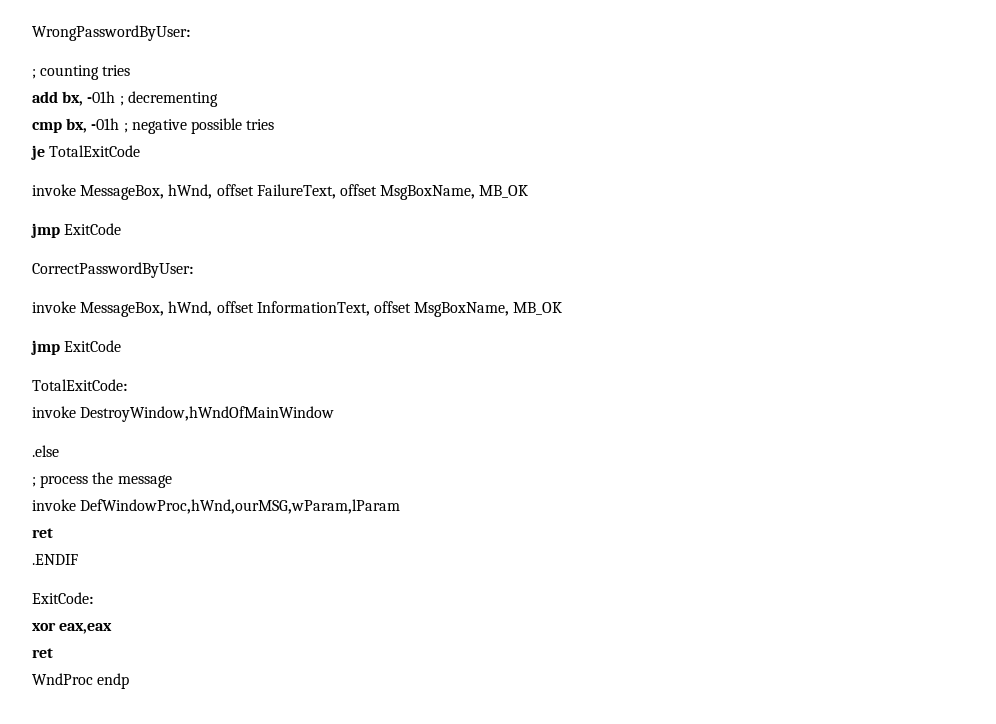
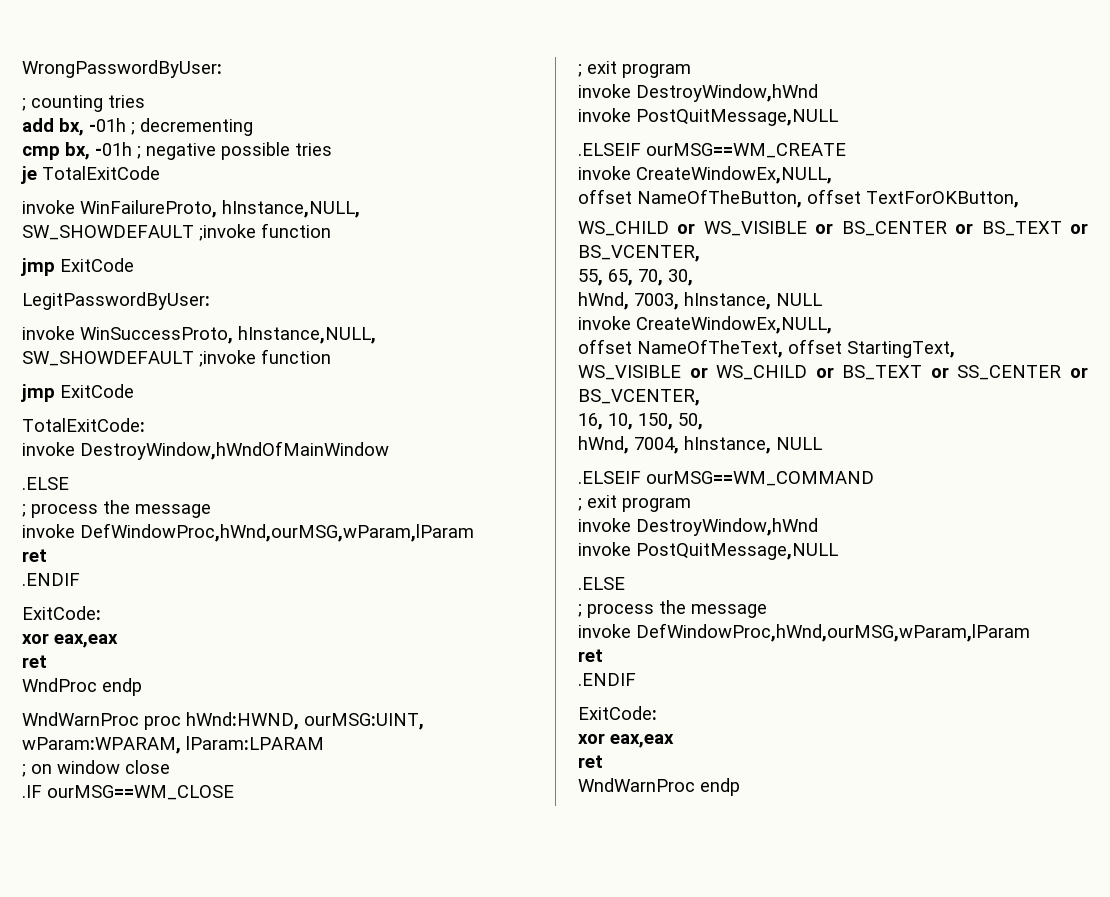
- invoke MessageBox, hWnd, offset FailureText, offset MsgBoxName, MB_OK
+ invoke WinFailureProto, hInstance,NULL, SW_SHOWDEFAULT ;invoke function
  jmp ExitCode
- CorrectPasswordByUser:
- invoke MessageBox, hWnd, offset InformationText, offset MsgBoxName, MB_OK
+ LegitPasswordByUser:
+ invoke WinSuccessProto, hInstance,NULL, SW_SHOWDEFAULT ;invoke function
  invoke DestroyWindow,hWndOfMainWindow
- .else
+ .ELSE
+ WndWarnProc proc hWnd:HWND, ourMSG:UINT, wParam:WPARAM, lParam:LPARAM
+ ; on window close
+ .IF ourMSG==WM_CLOSE
+ ; exit program
+ invoke DestroyWindow,hWnd
+ invoke PostQuitMessage,NULL
+ .ELSEIF ourMSG==WM_CREATE
+ invoke CreateWindowEx,NULL,
+ offset NameOfTheButton, offset TextForOKButton,
+ WS_CHILD or WS_VISIBLE or BS_CENTER or BS_TEXT or BS_VCENTER,
+ 55, 65, 70, 30,
+ hWnd, 7003, hInstance, NULL
+ invoke CreateWindowEx,NULL,
+ offset NameOfTheText, offset StartingText,
+ WS_VISIBLE or WS_CHILD or BS_TEXT or SS_CENTER or BS_VCENTER,
+ 16, 10, 150, 50,
+ hWnd, 7004, hInstance, NULL
+ .ELSEIF ourMSG==WM_COMMAND
+ ; exit program
+ invoke DestroyWindow,hWnd
+ invoke PostQuitMessage,NULL
+ .ELSE
+ ; process the message
+ invoke DefWindowProc,hWnd,ourMSG,wParam,lParam
+ ret
+ .ENDIF
+ ExitCode:
+ xor eax,eax
+ ret
+ WndWarnProc endp

